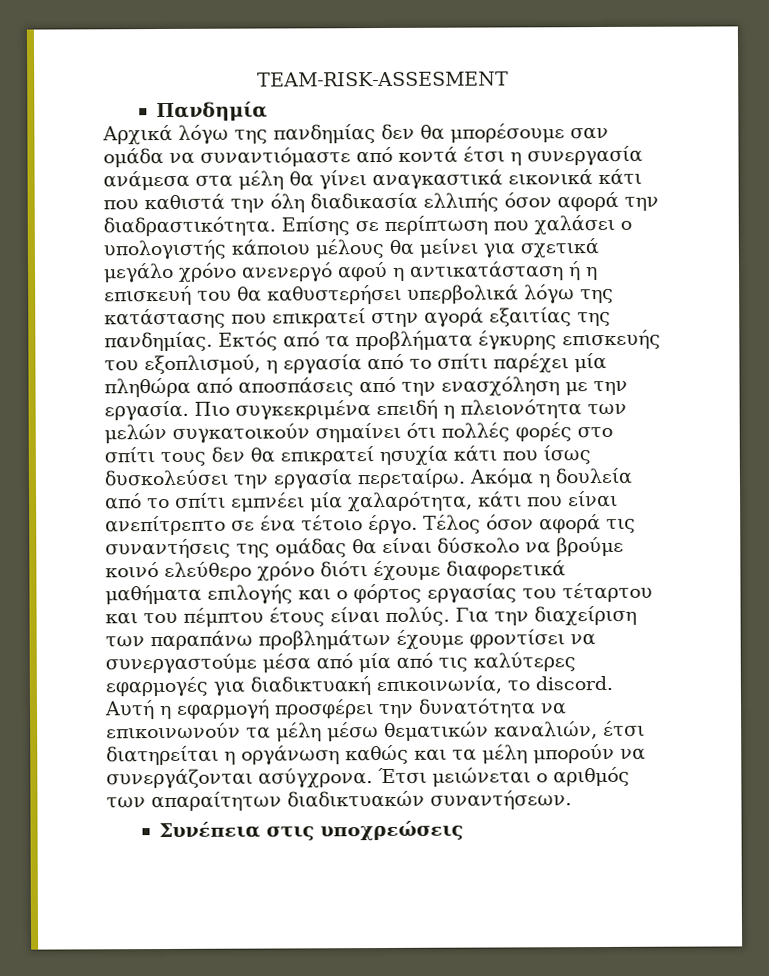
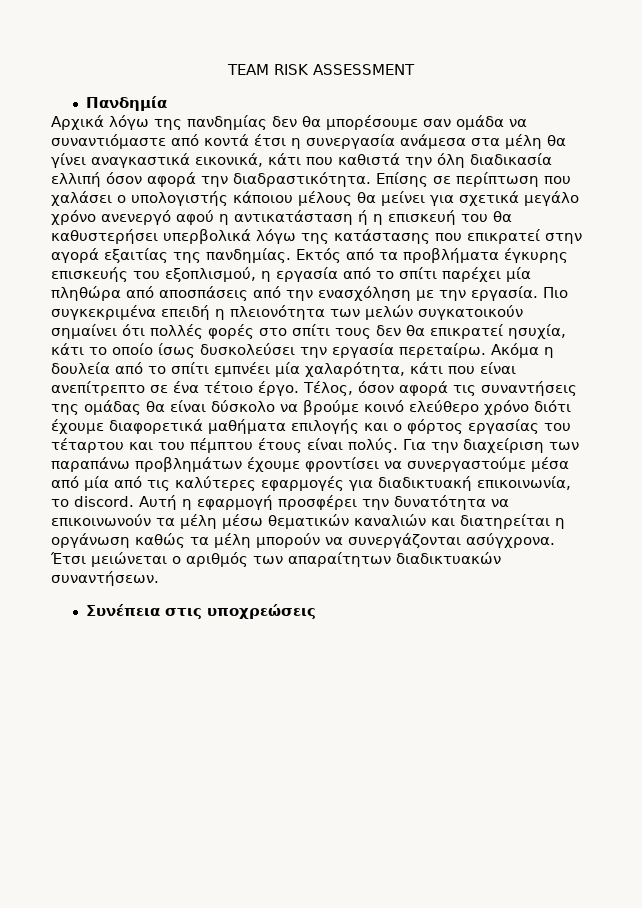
- TEAM-RISK-ASSESMENT
+ TEAM RISK ASSESSMENT
- Αρχικά λόγω της πανδημίας δεν θα μπορέσουμε σαν ομάδα να συναντιόμαστε από κοντά έτσι η συνεργασία ανάμεσα στα μέλη θα γίνει αναγκαστικά εικονικά κάτι που καθιστά την όλη διαδικασία ελλιπής όσον αφορά την διαδραστικότητα.
+ Αρχικά λόγω της πανδημίας δεν θα μπορέσουμε σαν ομάδα να συναντιόμαστε από κοντά έτσι η συνεργασία ανάμεσα στα μέλη θα γίνει αναγκαστικά εικονικά, κάτι που καθιστά την όλη διαδικασία ελλιπή όσον αφορά την διαδραστικότητα.
- Πιο συγκεκριμένα επειδή η πλειονότητα των μελών συγκατοικούν σημαίνει ότι πολλές φορές στο σπίτι τους δεν θα επικρατεί ησυχία κάτι που ίσως δυσκολεύσει την εργασία περεταίρω.
+ Πιο συγκεκριμένα επειδή η πλειονότητα των μελών συγκατοικούν σημαίνει ότι πολλές φορές στο σπίτι τους δεν θα επικρατεί ησυχία, κάτι το οποίο ίσως δυσκολεύσει την εργασία περεταίρω.
- Τέλος όσον αφορά τις συναντήσεις της ομάδας θα είναι δύσκολο να βρούμε κοινό ελεύθερο χρόνο διότι έχουμε διαφορετικά μαθήματα επιλογής και ο φόρτος εργασίας του τέταρτου και του πέμπτου έτους είναι πολύς.
+ Τέλος, όσον αφορά τις συναντήσεις της ομάδας θα είναι δύσκολο να βρούμε κοινό ελεύθερο χρόνο διότι έχουμε διαφορετικά μαθήματα επιλογής και ο φόρτος εργασίας του τέταρτου και του πέμπτου έτους είναι πολύς.
- Αυτή η εφαρμογή προσφέρει την δυνατότητα να επικοινωνούν τα μέλη μέσω θεματικών καναλιών, έτσι διατηρείται η οργάνωση καθώς και τα μέλη μπορούν να συνεργάζονται ασύγχρονα.
+ Αυτή η εφαρμογή προσφέρει την δυνατότητα να επικοινωνούν τα μέλη μέσω θεματικών καναλιών και διατηρείται η οργάνωση καθώς τα μέλη μπορούν να συνεργάζονται ασύγχρονα.

